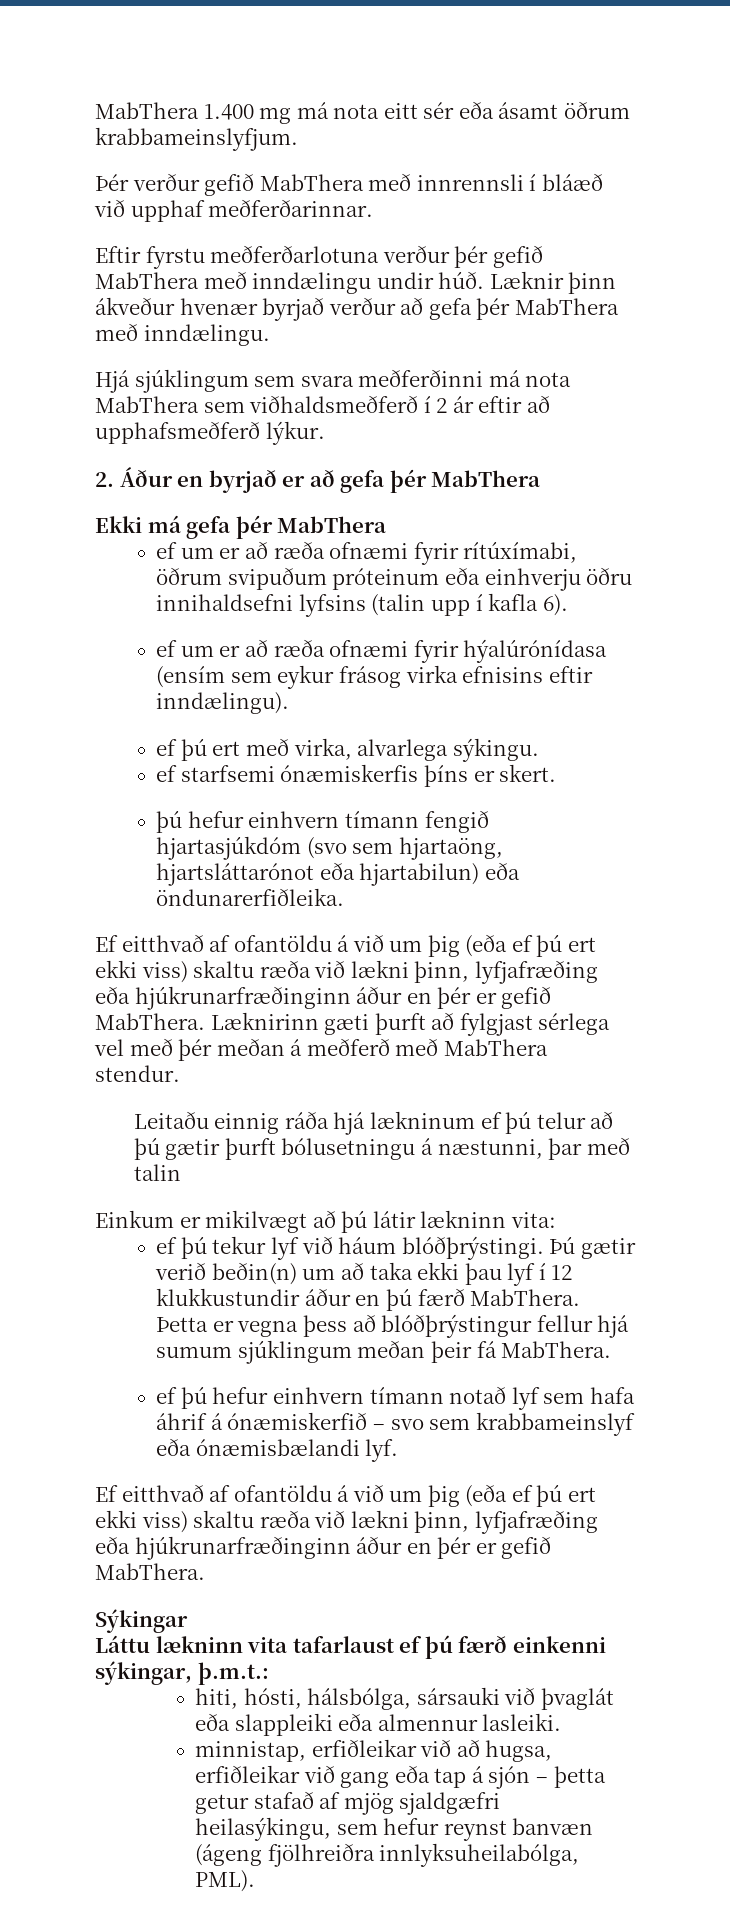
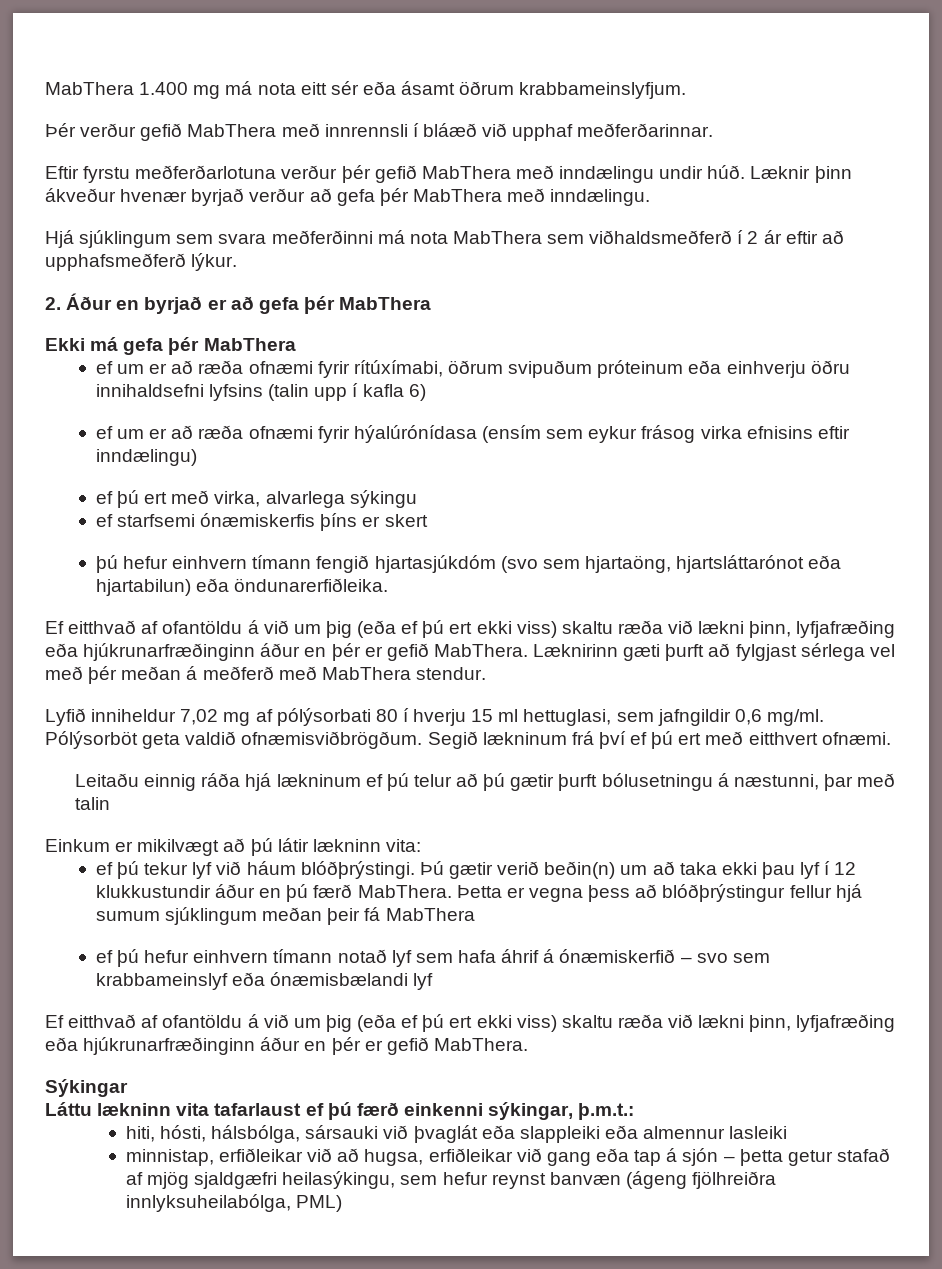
- ef um er að ræða ofnæmi fyrir rítúxímabi, öðrum svipuðum próteinum eða einhverju öðru innihaldsefni lyfsins (talin upp í kafla 6).
+ ef um er að ræða ofnæmi fyrir rítúxímabi, öðrum svipuðum próteinum eða einhverju öðru innihaldsefni lyfsins (talin upp í kafla 6)
- ef um er að ræða ofnæmi fyrir hýalúrónídasa (ensím sem eykur frásog virka efnisins eftir inndælingu).
+ ef um er að ræða ofnæmi fyrir hýalúrónídasa (ensím sem eykur frásog virka efnisins eftir inndælingu)
- ef þú ert með virka, alvarlega sýkingu.
+ ef þú ert með virka, alvarlega sýkingu
- ef starfsemi ónæmiskerfis þíns er skert.
+ ef starfsemi ónæmiskerfis þíns er skert
+ Lyfið inniheldur 7,02 mg af pólýsorbati 80 í hverju 15 ml hettuglasi, sem jafngildir 0,6 mg/ml. Pólýsorböt geta valdið ofnæmisviðbrögðum. Segið lækninum frá því ef þú ert með eitthvert ofnæmi.
- Þetta er vegna þess að blóðþrýstingur fellur hjá sumum sjúklingum meðan þeir fá MabThera.
+ Þetta er vegna þess að blóðþrýstingur fellur hjá sumum sjúklingum meðan þeir fá MabThera
- ef þú hefur einhvern tímann notað lyf sem hafa áhrif á ónæmiskerfið – svo sem krabbameinslyf eða ónæmisbælandi lyf.
+ ef þú hefur einhvern tímann notað lyf sem hafa áhrif á ónæmiskerfið – svo sem krabbameinslyf eða ónæmisbælandi lyf
- hiti, hósti, hálsbólga, sársauki við þvaglát eða slappleiki eða almennur lasleiki.
+ hiti, hósti, hálsbólga, sársauki við þvaglát eða slappleiki eða almennur lasleiki
- minnistap, erfiðleikar við að hugsa, erfiðleikar við gang eða tap á sjón – þetta getur stafað af mjög sjaldgæfri heilasýkingu, sem hefur reynst banvæn (ágeng fjölhreiðra innlyksuheilabólga, PML).
+ minnistap, erfiðleikar við að hugsa, erfiðleikar við gang eða tap á sjón – þetta getur stafað af mjög sjaldgæfri heilasýkingu, sem hefur reynst banvæn (ágeng fjölhreiðra innlyksuheilabólga, PML)

